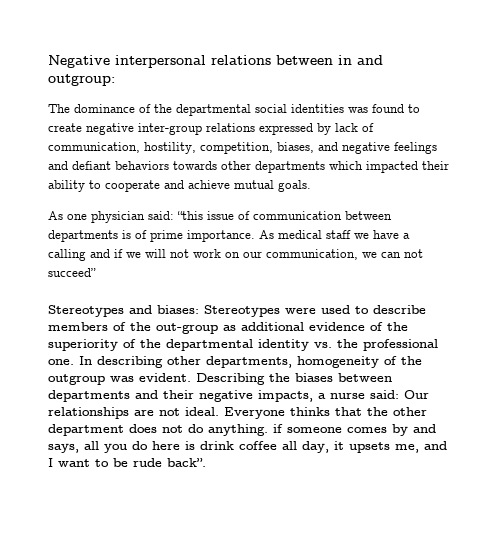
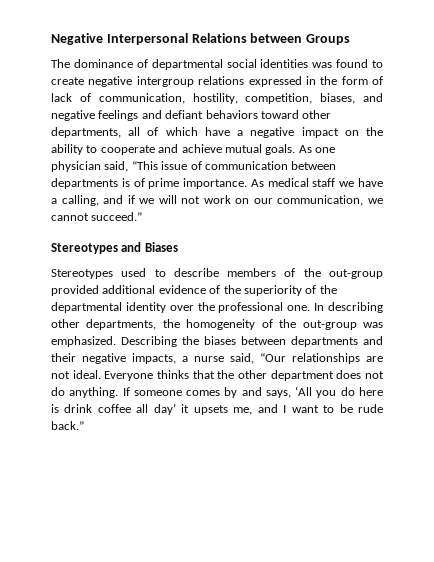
- Negative interpersonal relations between in and outgroup:
+ Negative Interpersonal Relations between Groups
- The dominance of the departmental social identities was found to create negative inter-group relations expressed by lack of communication, hostility, competition, biases, and negative feelings and defiant behaviors towards other departments which impacted their ability to cooperate and achieve mutual goals.
- As one physician said: “this issue of communication between departments is of prime importance.
+ The dominance of departmental social identities was found to create negative intergroup relations expressed in the form of lack of communication, hostility, competition, biases, and negative feelings and defiant behaviors toward other departments, all of which have a negative impact on the ability to cooperate and achieve mutual goals. As one physician said, “This issue of communication between departments is of prime importance.
- As medical staff we have a calling and if we will not work on our communication, we can not succeed”
+ As medical staff we have a calling, and if we will not work on our communication, we cannot succeed.”
- Stereotypes and biases: Stereotypes were used to describe members of the out-group as additional evidence of the superiority of the departmental identity vs. the professional one.
+ Stereotypes and Biases
+ Stereotypes used to describe members of the out-group provided additional evidence of the superiority of the departmental identity over the professional one.
- In describing other departments, homogeneity of the outgroup was evident.
+ In describing other departments, the homogeneity of the out-group was emphasized.
- Describing the biases between departments and their negative impacts, a nurse said: Our relationships are not ideal.
+ Describing the biases between departments and their negative impacts, a nurse said, “Our relationships are not ideal.
- Everyone thinks that the other department does not do anything. if someone comes by and says, all you do here is drink coffee all day, it upsets me, and I want to be rude back”.
+ Everyone thinks that the other department does not do anything. If someone comes by and says, ‘All you do here is drink coffee all day’ it upsets me, and I want to be rude back.”

